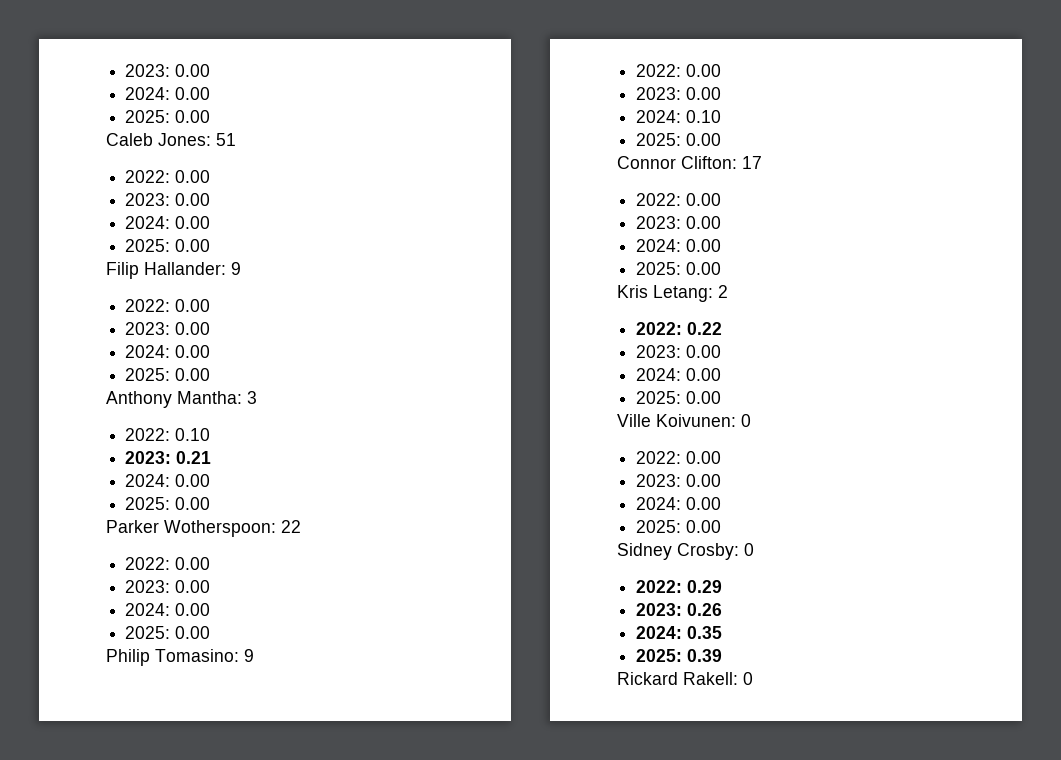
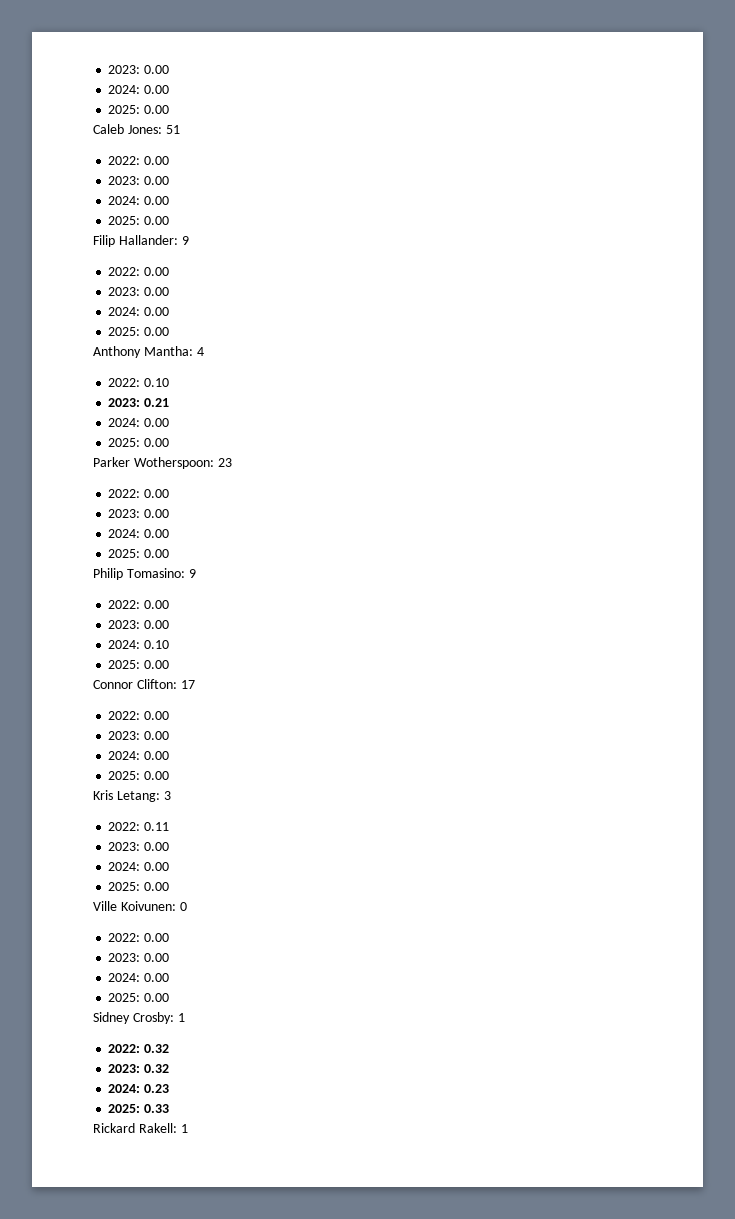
- Anthony Mantha: 3
+ Anthony Mantha: 4
- Parker Wotherspoon: 22
+ Parker Wotherspoon: 23
- Kris Letang: 2
- 2022: 0.22
+ Kris Letang: 3
+ 2022: 0.11
- Sidney Crosby: 0
- 2022: 0.29
- 2023: 0.26
- 2024: 0.35
- 2025: 0.39
+ Sidney Crosby: 1
+ 2022: 0.32
+ 2023: 0.32
+ 2024: 0.23
+ 2025: 0.33
- Rickard Rakell: 0
+ Rickard Rakell: 1

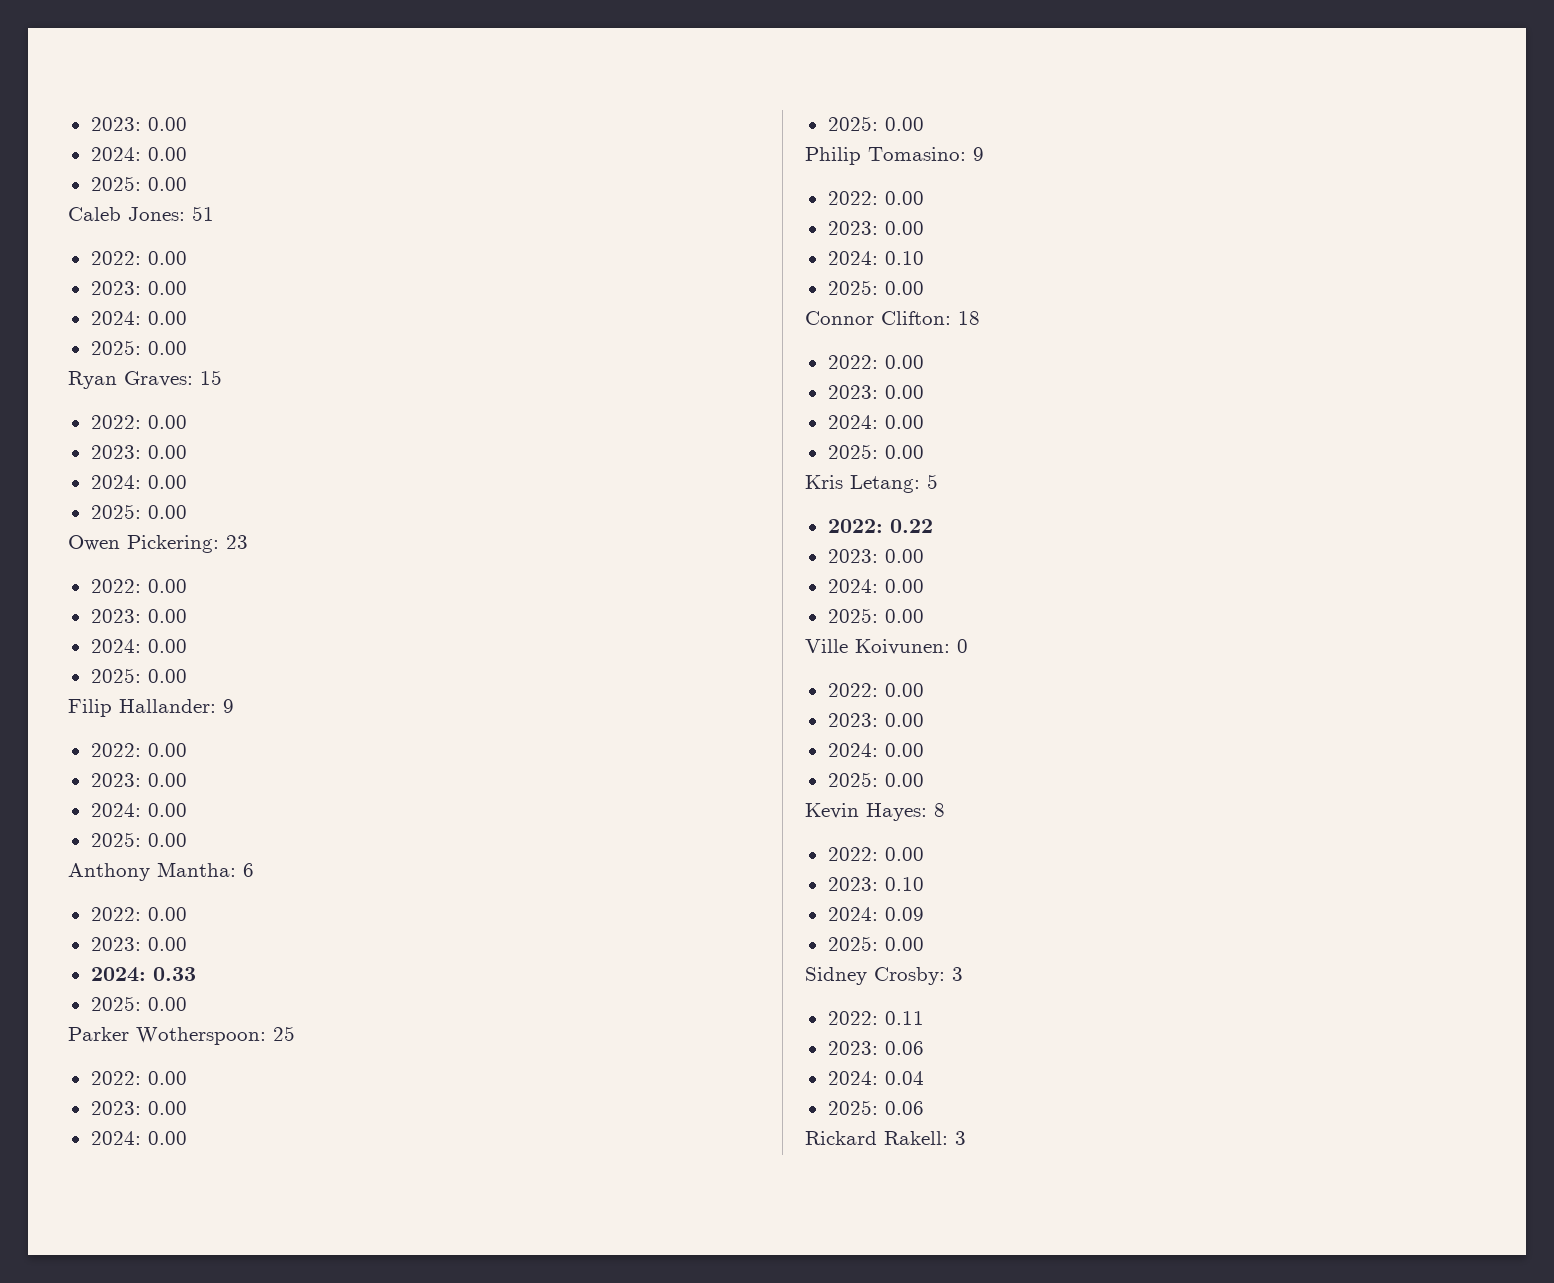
+ Ryan Graves: 15
+ 2022: 0.00
+ 2023: 0.00
+ 2024: 0.00
+ 2025: 0.00
+ Owen Pickering: 23
+ 2022: 0.00
+ 2023: 0.00
+ 2024: 0.00
+ 2025: 0.00
- Anthony Mantha: 4
- 2022: 0.10
- 2023: 0.21
- 2024: 0.00
+ Anthony Mantha: 6
+ 2022: 0.00
+ 2023: 0.00
+ 2024: 0.33
- Parker Wotherspoon: 23
+ Parker Wotherspoon: 25
- Connor Clifton: 17
+ Connor Clifton: 18
- Kris Letang: 3
- 2022: 0.11
+ Kris Letang: 5
+ 2022: 0.22
+ Kevin Hayes: 8
+ 2022: 0.00
+ 2023: 0.10
+ 2024: 0.09
+ 2025: 0.00
- Sidney Crosby: 1
- 2022: 0.32
- 2023: 0.32
- 2024: 0.23
- 2025: 0.33
+ Sidney Crosby: 3
+ 2022: 0.11
+ 2023: 0.06
+ 2024: 0.04
+ 2025: 0.06
- Rickard Rakell: 1
+ Rickard Rakell: 3

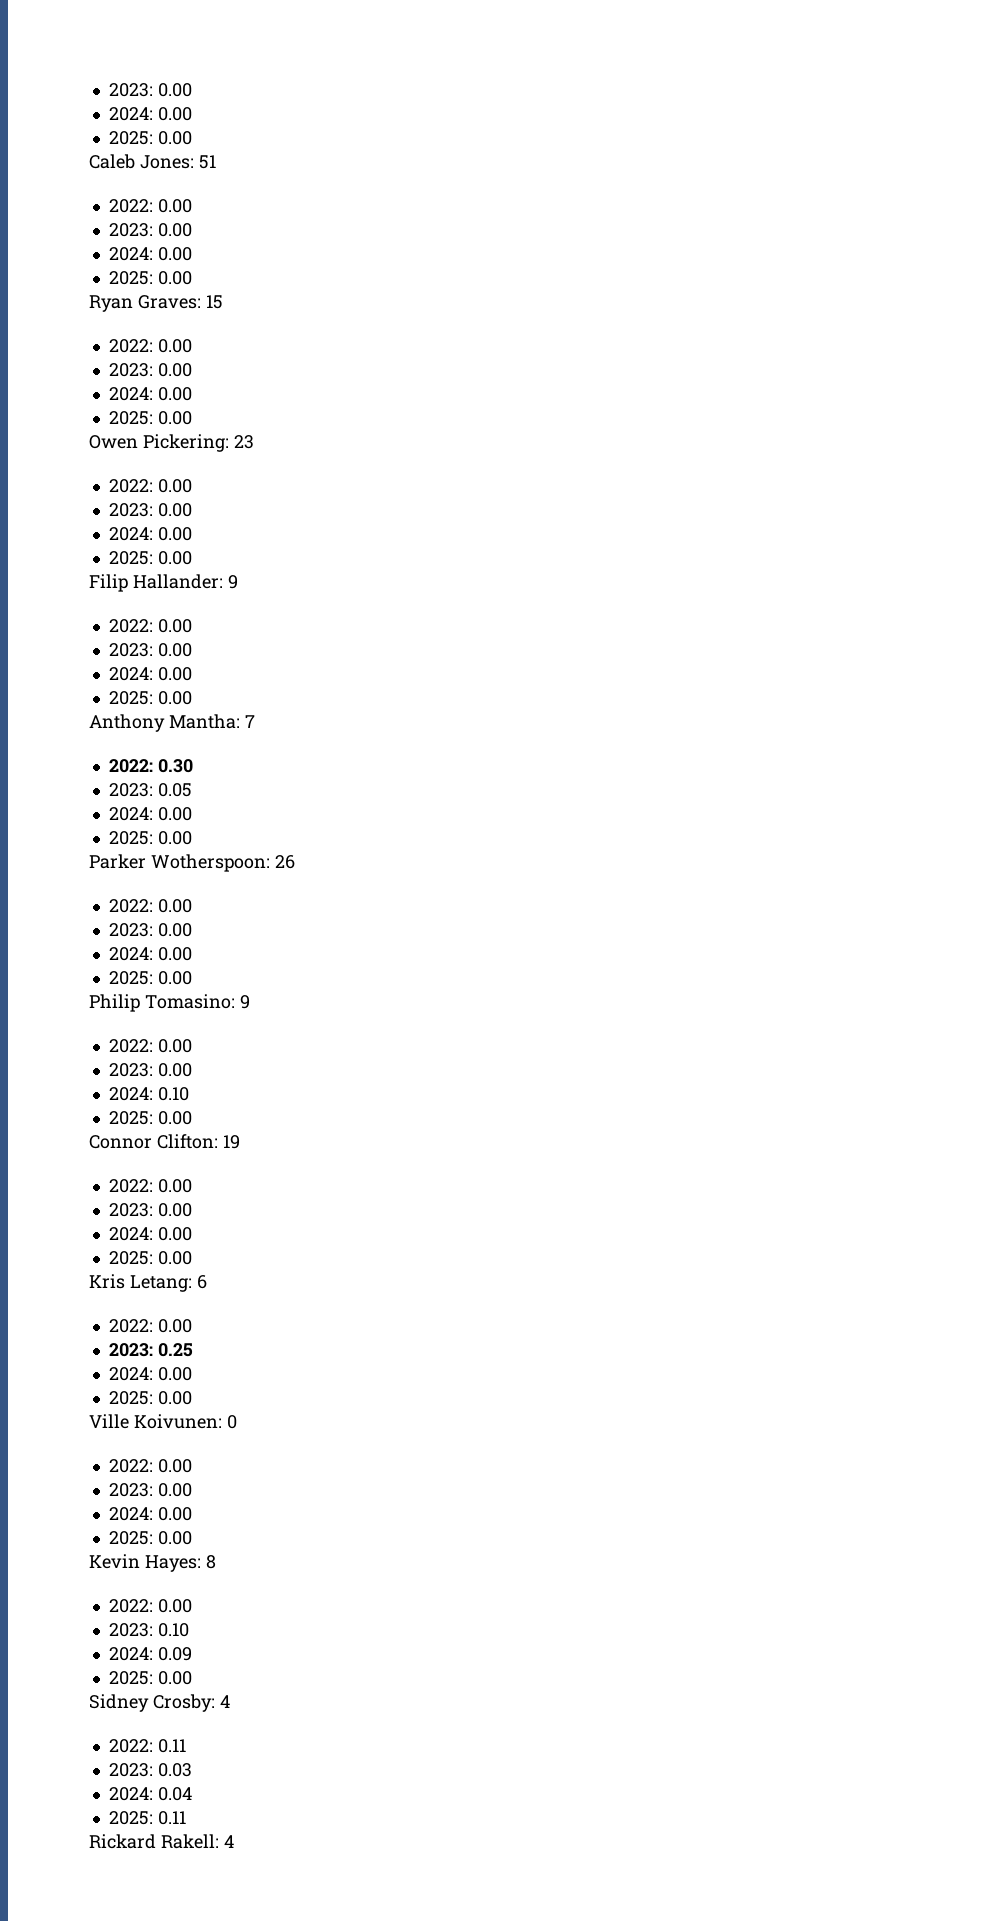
- Anthony Mantha: 6
- 2022: 0.00
- 2023: 0.00
- 2024: 0.33
+ Anthony Mantha: 7
+ 2022: 0.30
+ 2023: 0.05
+ 2024: 0.00
- Parker Wotherspoon: 25
+ Parker Wotherspoon: 26
- Connor Clifton: 18
+ Connor Clifton: 19
- Kris Letang: 5
- 2022: 0.22
- 2023: 0.00
+ Kris Letang: 6
+ 2022: 0.00
+ 2023: 0.25
- Sidney Crosby: 3
+ Sidney Crosby: 4
- 2023: 0.06
+ 2023: 0.03
- 2025: 0.06
+ 2025: 0.11
- Rickard Rakell: 3
+ Rickard Rakell: 4

